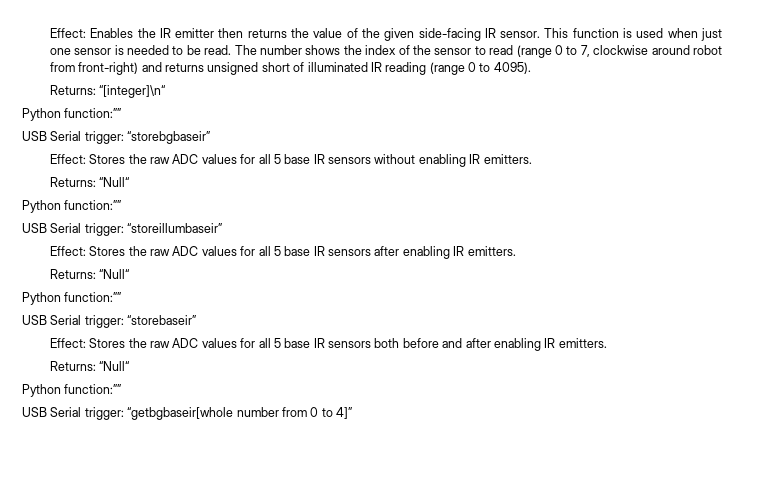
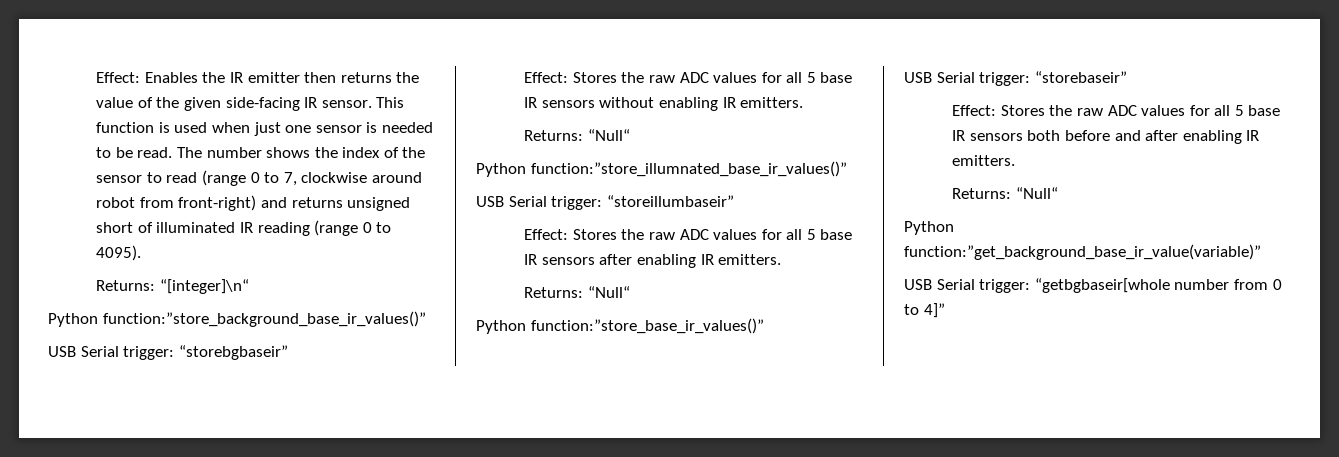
  Returns: “[integer]\n“
- Python function:””
+ Python function:”store_background_base_ir_values()”
  Effect: Stores the raw ADC values for all 5 base IR sensors without enabling IR emitters.
  Returns: “Null“
- Python function:””
+ Python function:”store_illumnated_base_ir_values()”
  Effect: Stores the raw ADC values for all 5 base IR sensors after enabling IR emitters.
  Returns: “Null“
- Python function:””
+ Python function:”store_base_ir_values()”
  Effect: Stores the raw ADC values for all 5 base IR sensors both before and after enabling IR emitters.
  Returns: “Null“
- Python function:””
+ Python function:”get_background_base_ir_value(variable)”

